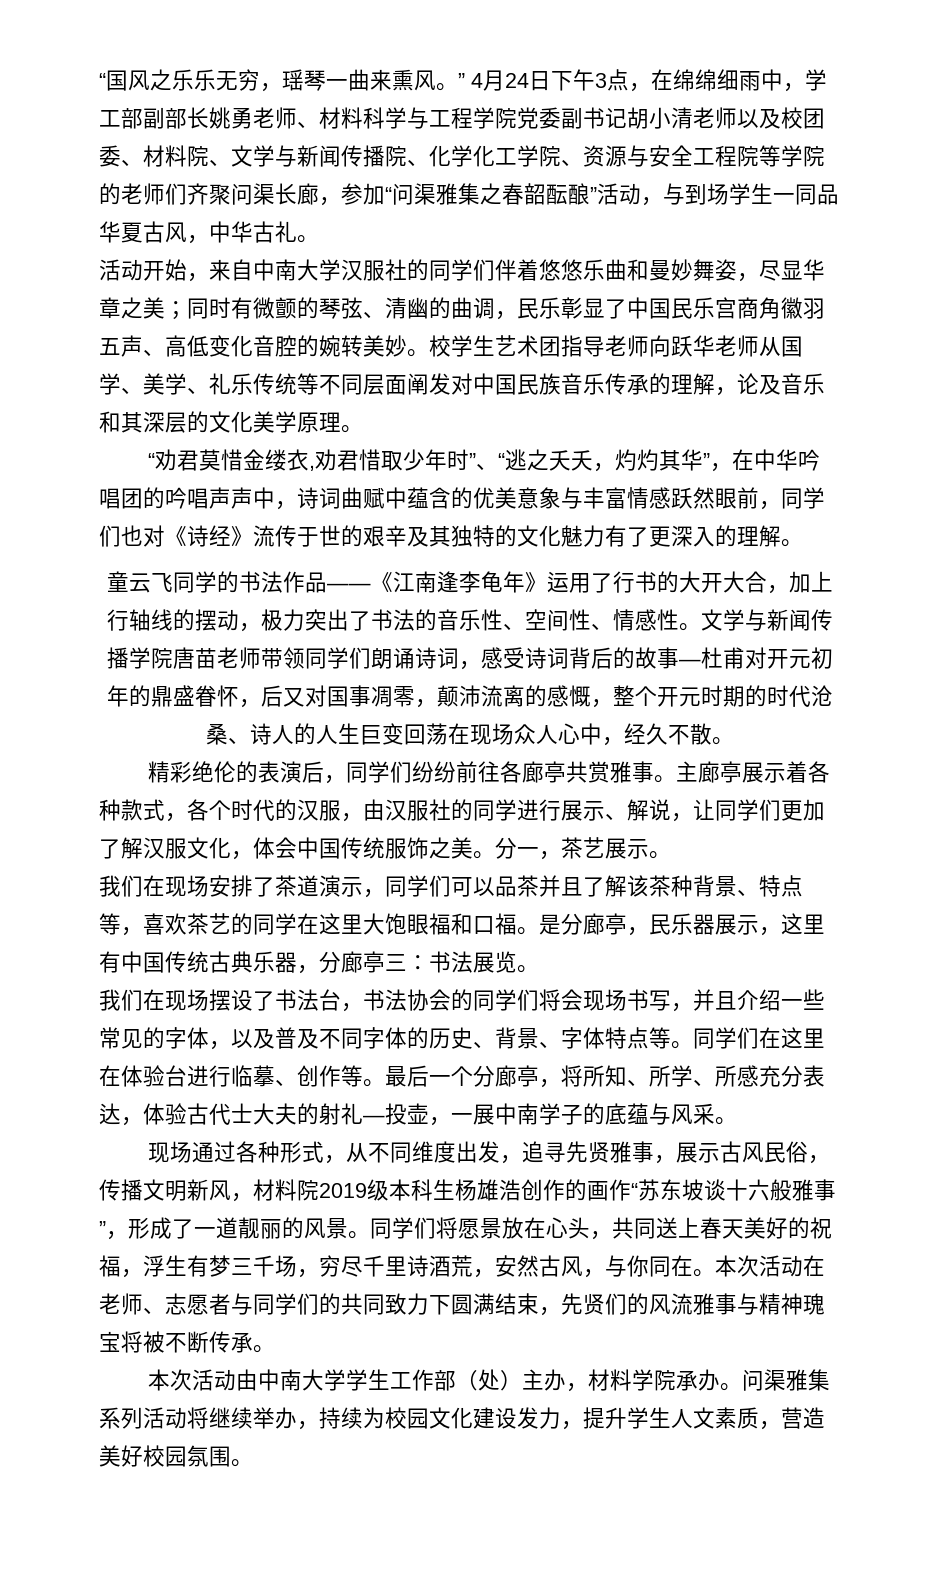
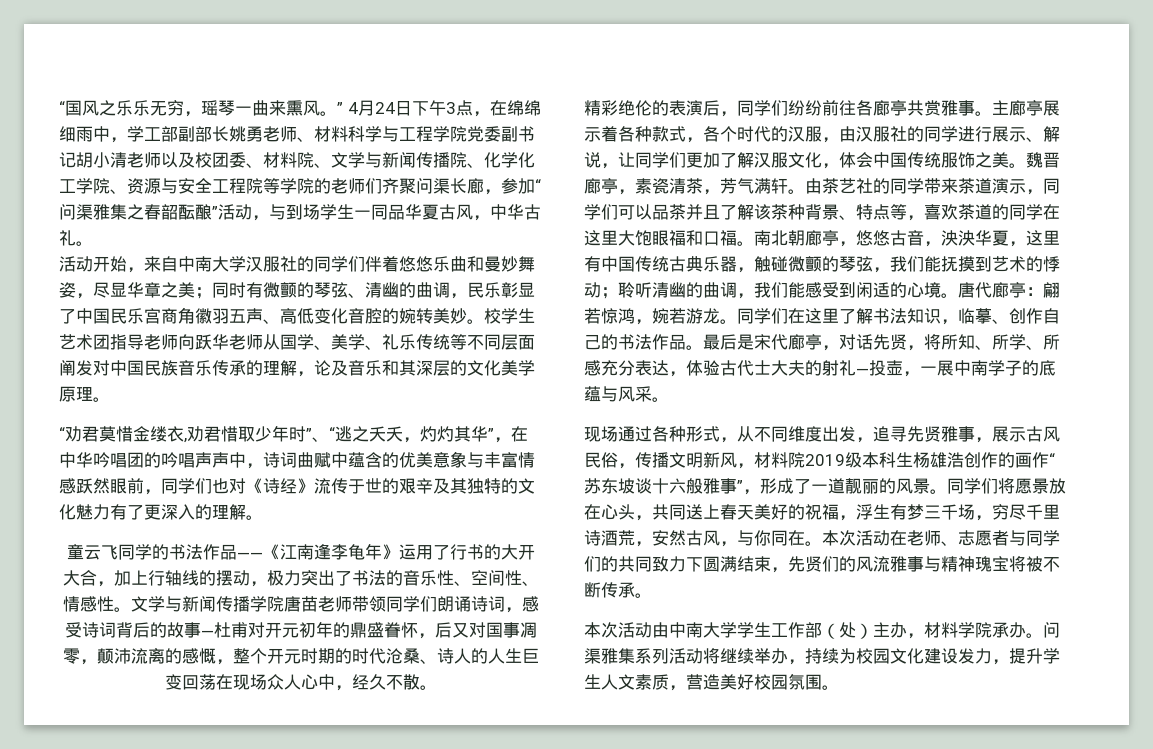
- 分一，茶艺展示。
- 我们在现场安排了茶道演示，同学们可以品茶并且了解该茶种背景、特点等，喜欢茶艺的同学在这里大饱眼福和口福。
+ 魏晋廊亭，素瓷清茶，芳气满轩。由茶艺社的同学带来茶道演示，同学们可以品茶并且了解该茶种背景、特点等，喜欢茶道的同学在这里大饱眼福和口福。
- 是分廊亭，民乐器展示，这里有中国传统古典乐器，分廊亭三：书法展览。
- 我们在现场摆设了书法台，书法协会的同学们将会现场书写，并且介绍一些常见的字体，以及普及不同字体的历史、背景、字体特点等。同学们在这里在体验台进行临摹、创作等。最后一个分廊亭，将所知、所学、所感充分表达，体验古代士大夫的射礼—投壶，一展中南学子的底蕴与风采。
+ 南北朝廊亭，悠悠古音，泱泱华夏，这里有中国传统古典乐器，触碰微颤的琴弦，我们能抚摸到艺术的悸动；聆听清幽的曲调，我们能感受到闲适的心境。唐代廊亭：翩若惊鸿，婉若游龙。同学们在这里了解书法知识，临摹、创作自己的书法作品。最后是宋代廊亭，对话先贤，将所知、所学、所感充分表达，体验古代士大夫的射礼—投壶，一展中南学子的底蕴与风采。

